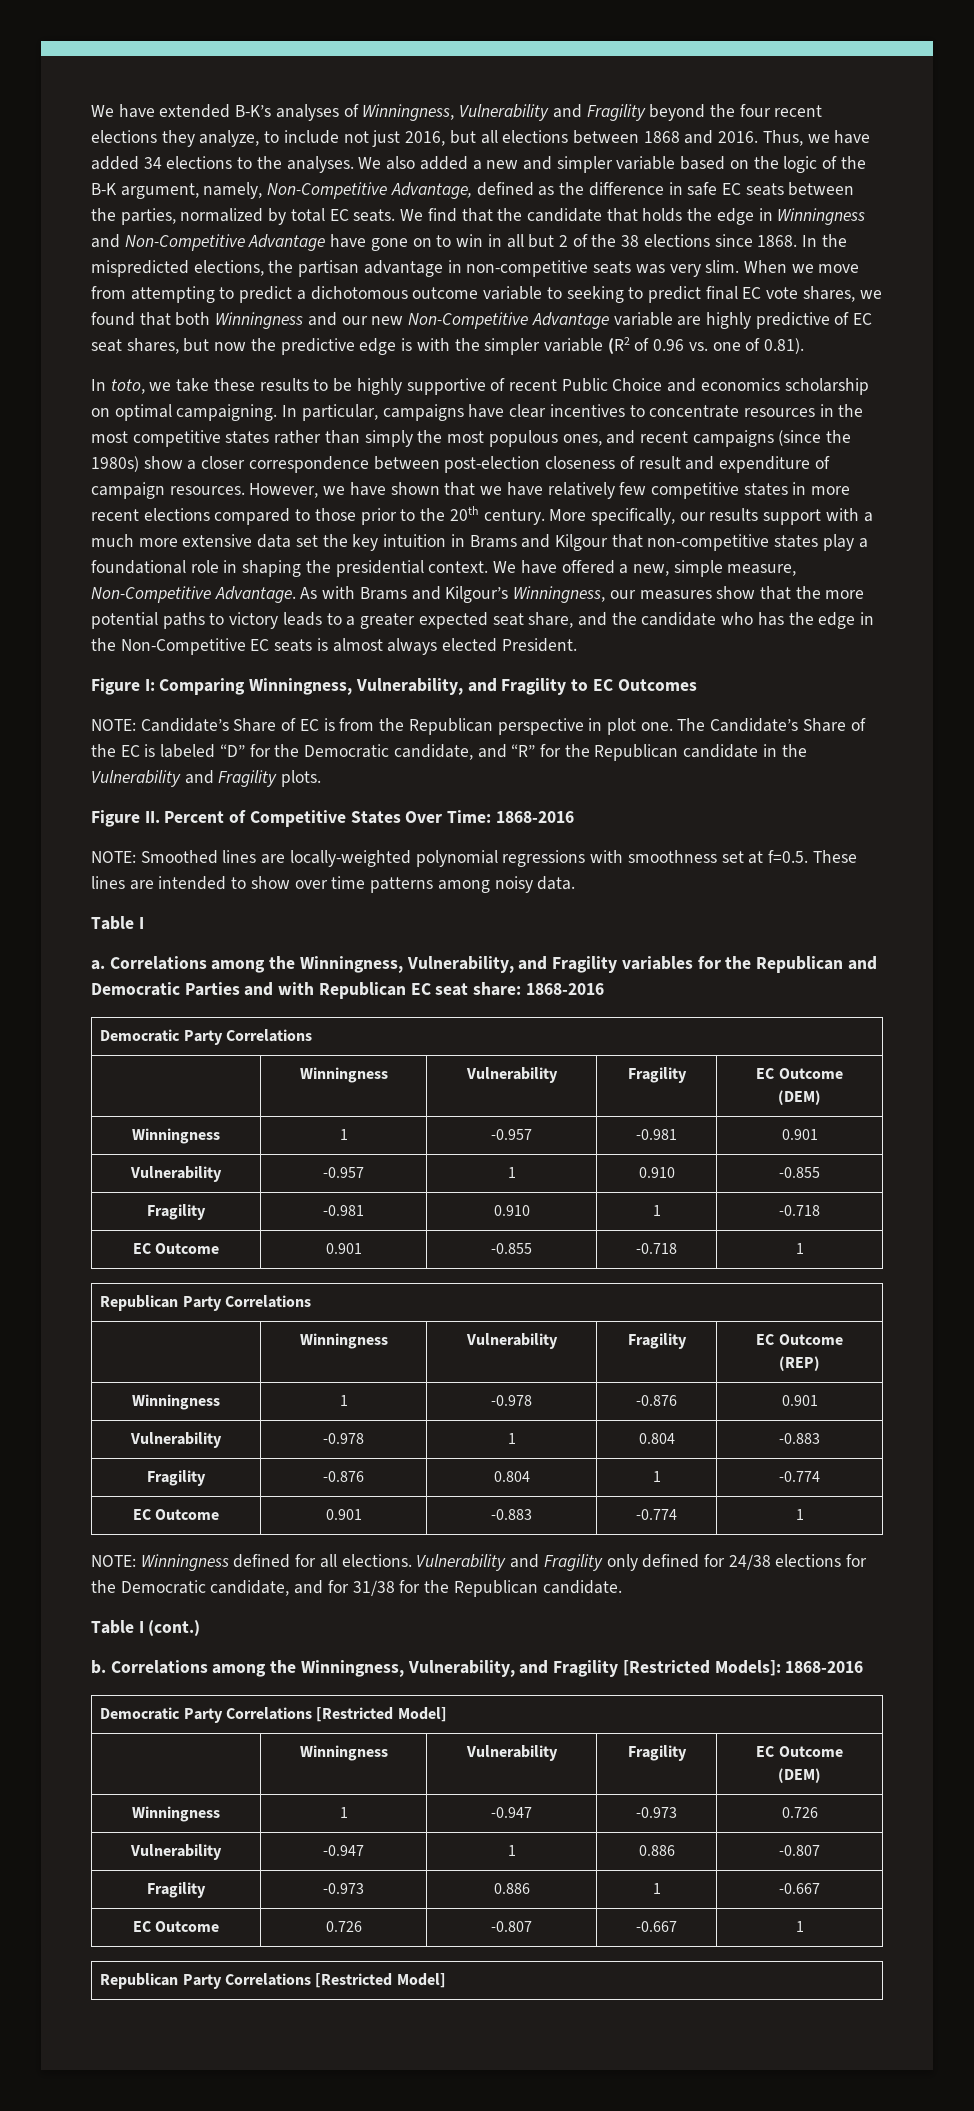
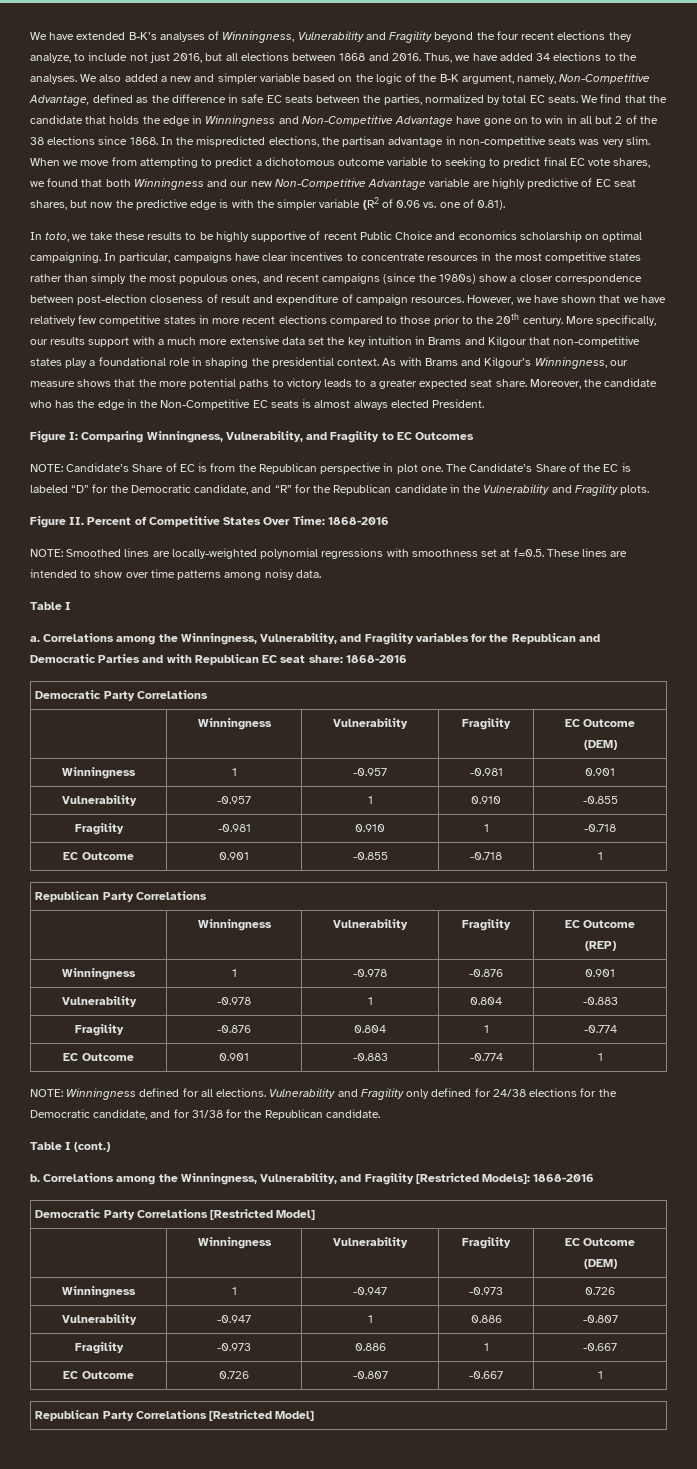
- We have offered a new, simple measure, Non-Competitive Advantage.
- As with Brams and Kilgour’s Winningness, our measures show that the more potential paths to victory leads to a greater expected seat share, and the candidate who has the edge in the Non-Competitive EC seats is almost always elected President.
+ As with Brams and Kilgour’s Winningness, our measure shows that the more potential paths to victory leads to a greater expected seat share. Moreover, the candidate who has the edge in the Non-Competitive EC seats is almost always elected President.

